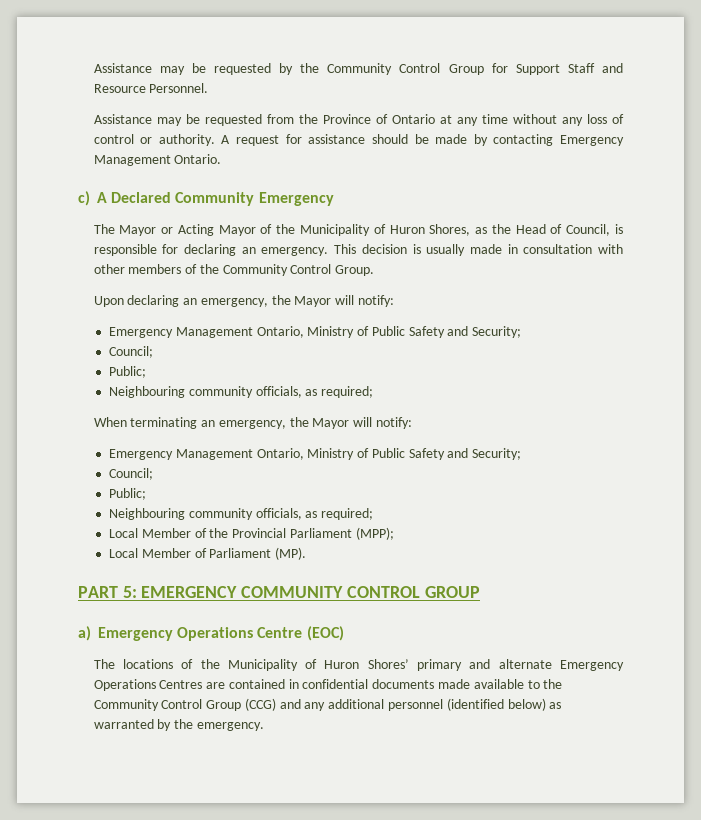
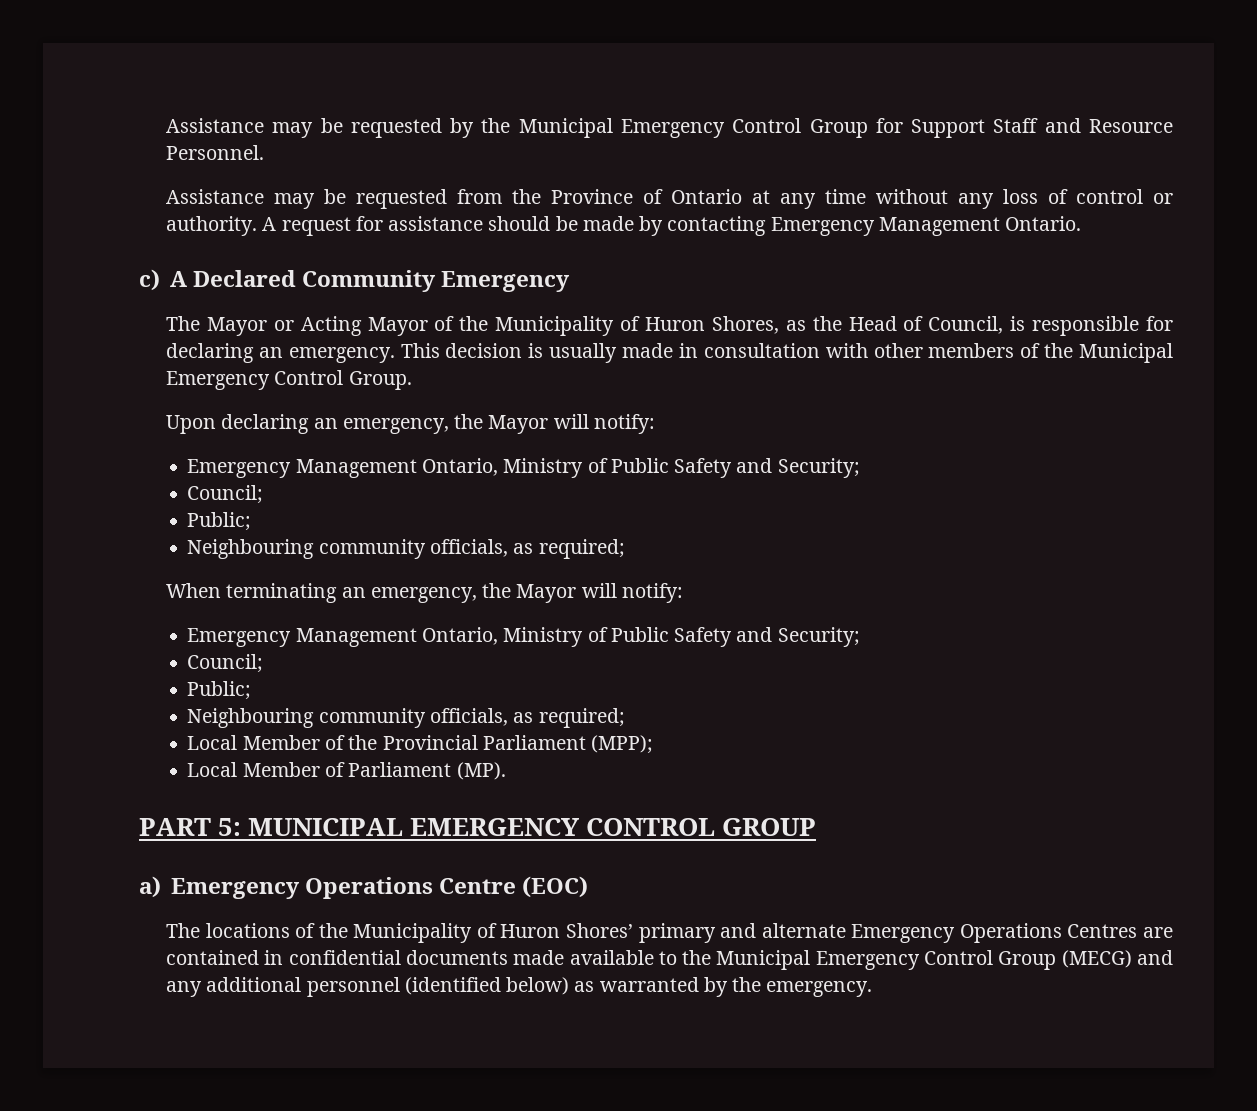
- Assistance may be requested by the Community Control Group for Support Staff and Resource Personnel.
+ Assistance may be requested by the Municipal Emergency Control Group for Support Staff and Resource Personnel.
- This decision is usually made in consultation with other members of the Community Control Group.
+ This decision is usually made in consultation with other members of the Municipal Emergency Control Group.
- PART 5: EMERGENCY COMMUNITY CONTROL GROUP
+ PART 5: MUNICIPAL EMERGENCY CONTROL GROUP
- The locations of the Municipality of Huron Shores’ primary and alternate Emergency Operations Centres are contained in confidential documents made available to the Community Control Group (CCG) and any additional personnel (identified below) as warranted by the emergency.
+ The locations of the Municipality of Huron Shores’ primary and alternate Emergency Operations Centres are contained in confidential documents made available to the Municipal Emergency Control Group (MECG) and any additional personnel (identified below) as warranted by the emergency.

